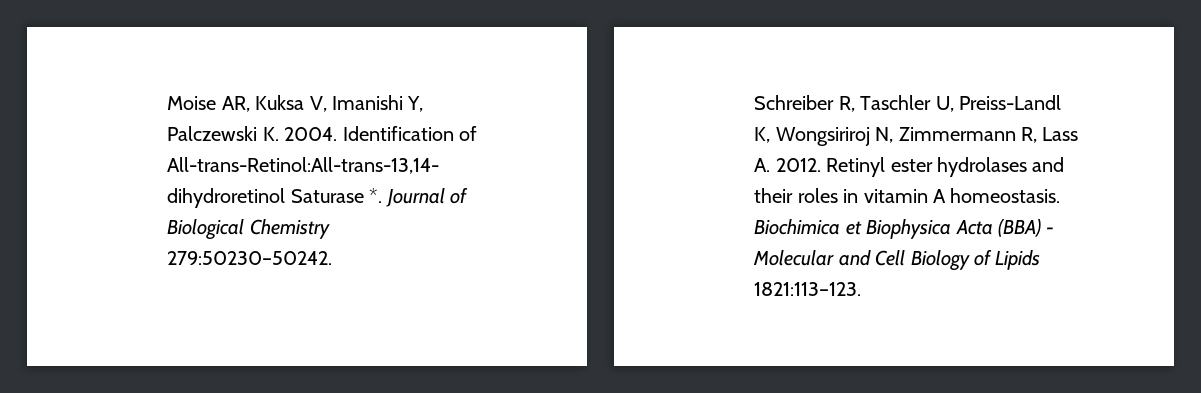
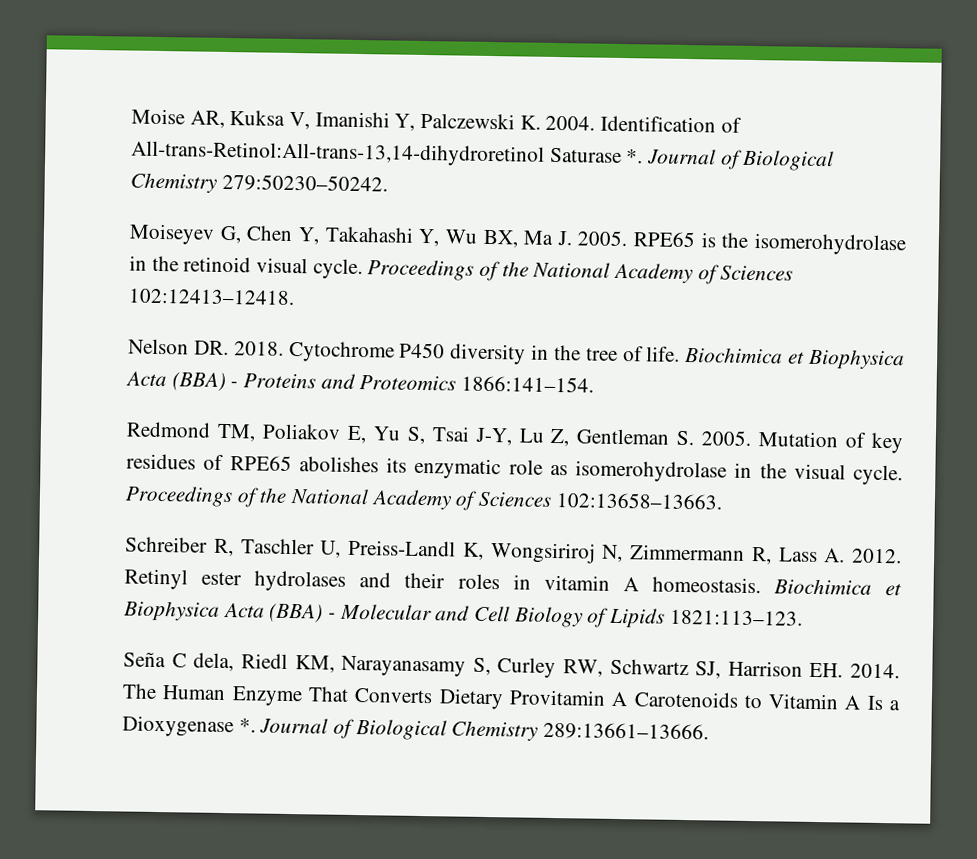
+ Moiseyev G, Chen Y, Takahashi Y, Wu BX, Ma J. 2005. RPE65 is the isomerohydrolase in the retinoid visual cycle. Proceedings of the National Academy of Sciences 102:12413–12418.
+ Nelson DR. 2018. Cytochrome P450 diversity in the tree of life. Biochimica et Biophysica Acta (BBA) - Proteins and Proteomics 1866:141–154.
+ Redmond TM, Poliakov E, Yu S, Tsai J-Y, Lu Z, Gentleman S. 2005. Mutation of key residues of RPE65 abolishes its enzymatic role as isomerohydrolase in the visual cycle. Proceedings of the National Academy of Sciences 102:13658–13663.
+ Seña C dela, Riedl KM, Narayanasamy S, Curley RW, Schwartz SJ, Harrison EH. 2014. The Human Enzyme That Converts Dietary Provitamin A Carotenoids to Vitamin A Is a Dioxygenase *. Journal of Biological Chemistry 289:13661–13666.

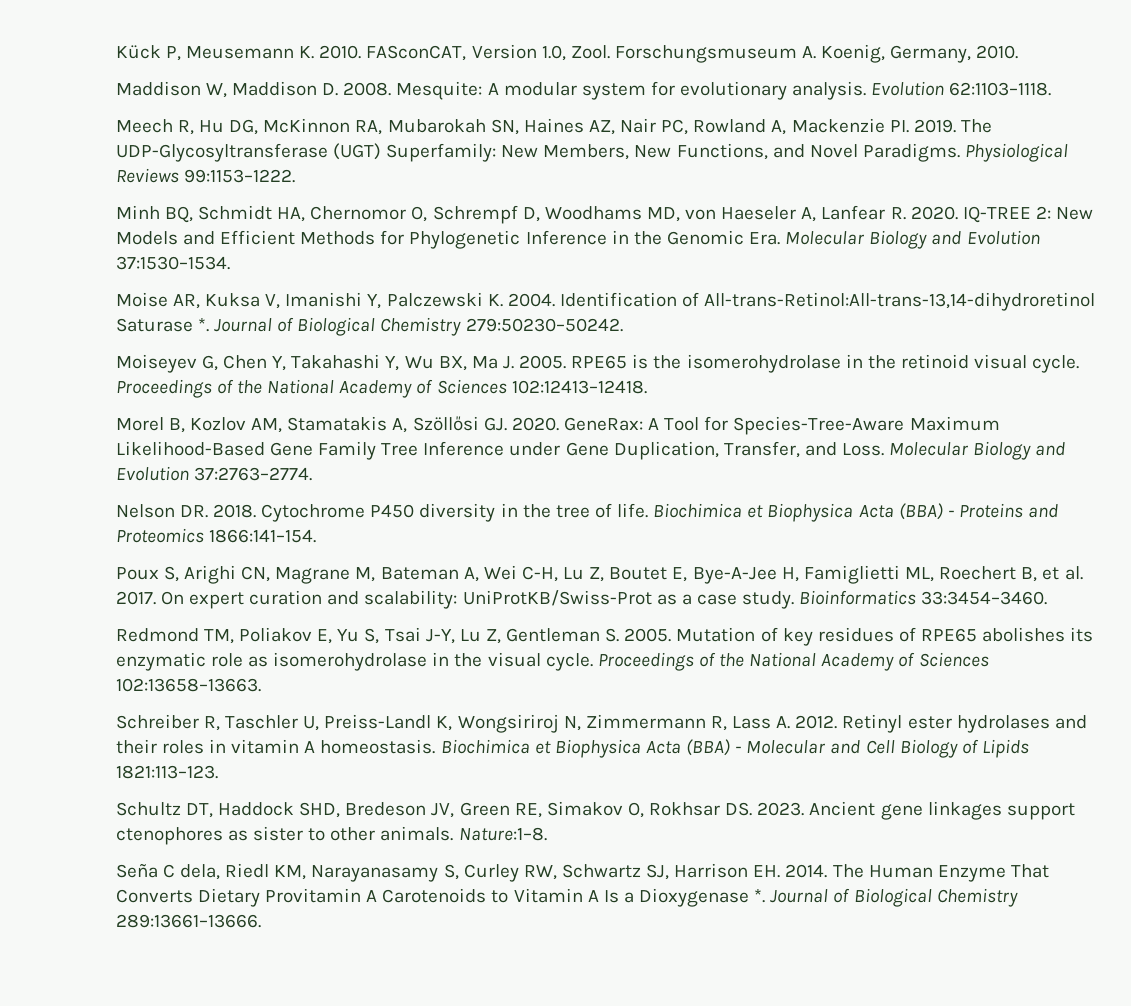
+ Kück P, Meusemann K. 2010. FASconCAT, Version 1.0, Zool. Forschungsmuseum A. Koenig, Germany, 2010.
+ Maddison W, Maddison D. 2008. Mesquite: A modular system for evolutionary analysis. Evolution 62:1103–1118.
+ Meech R, Hu DG, McKinnon RA, Mubarokah SN, Haines AZ, Nair PC, Rowland A, Mackenzie PI. 2019. The UDP-Glycosyltransferase (UGT) Superfamily: New Members, New Functions, and Novel Paradigms. Physiological Reviews 99:1153–1222.
+ Minh BQ, Schmidt HA, Chernomor O, Schrempf D, Woodhams MD, von Haeseler A, Lanfear R. 2020. IQ-TREE 2: New Models and Efficient Methods for Phylogenetic Inference in the Genomic Era. Molecular Biology and Evolution 37:1530–1534.
+ Morel B, Kozlov AM, Stamatakis A, Szöllősi GJ. 2020. GeneRax: A Tool for Species-Tree-Aware Maximum Likelihood-Based Gene Family Tree Inference under Gene Duplication, Transfer, and Loss. Molecular Biology and Evolution 37:2763–2774.
+ Poux S, Arighi CN, Magrane M, Bateman A, Wei C-H, Lu Z, Boutet E, Bye-A-Jee H, Famiglietti ML, Roechert B, et al. 2017. On expert curation and scalability: UniProtKB/Swiss-Prot as a case study. Bioinformatics 33:3454–3460.
+ Schultz DT, Haddock SHD, Bredeson JV, Green RE, Simakov O, Rokhsar DS. 2023. Ancient gene linkages support ctenophores as sister to other animals. Nature:1–8.

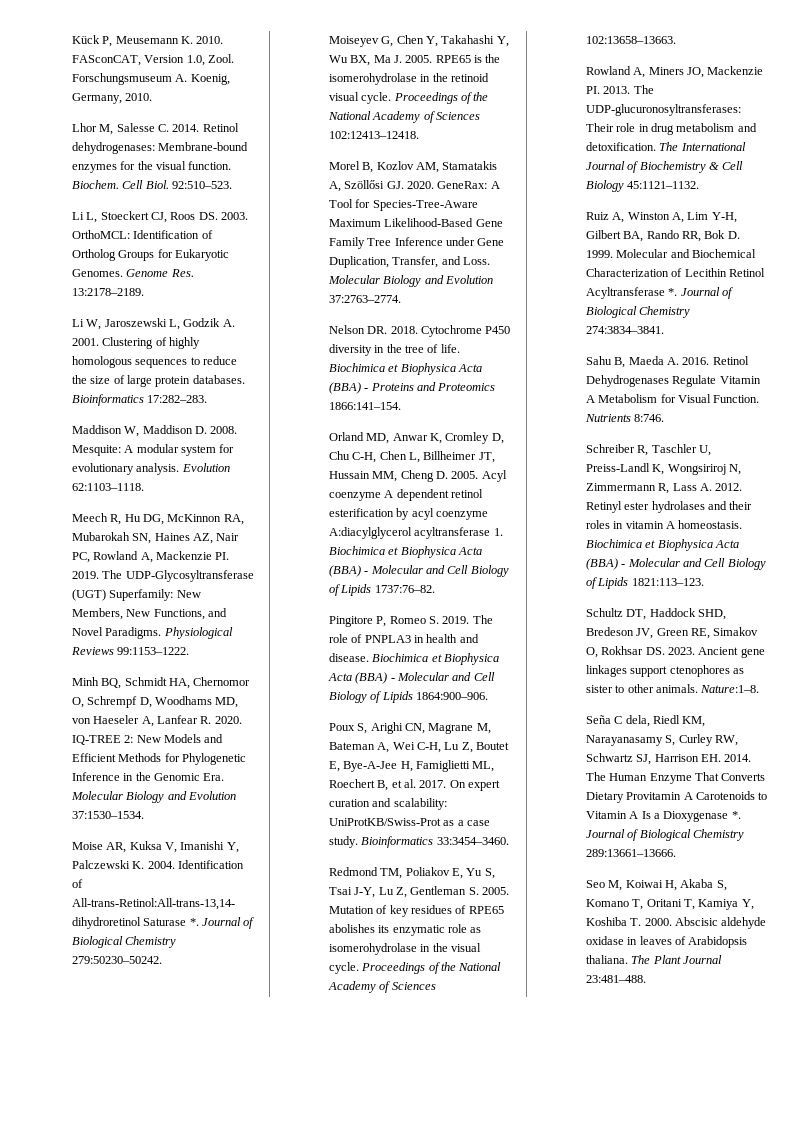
+ Lhor M, Salesse C. 2014. Retinol dehydrogenases: Membrane-bound enzymes for the visual function. Biochem. Cell Biol. 92:510–523.
+ Li L, Stoeckert CJ, Roos DS. 2003. OrthoMCL: Identification of Ortholog Groups for Eukaryotic Genomes. Genome Res. 13:2178–2189.
+ Li W, Jaroszewski L, Godzik A. 2001. Clustering of highly homologous sequences to reduce the size of large protein databases. Bioinformatics 17:282–283.
+ Orland MD, Anwar K, Cromley D, Chu C-H, Chen L, Billheimer JT, Hussain MM, Cheng D. 2005. Acyl coenzyme A dependent retinol esterification by acyl coenzyme A:diacylglycerol acyltransferase 1. Biochimica et Biophysica Acta (BBA) - Molecular and Cell Biology of Lipids 1737:76–82.
+ Pingitore P, Romeo S. 2019. The role of PNPLA3 in health and disease. Biochimica et Biophysica Acta (BBA) - Molecular and Cell Biology of Lipids 1864:900–906.
+ Rowland A, Miners JO, Mackenzie PI. 2013. The UDP-glucuronosyltransferases: Their role in drug metabolism and detoxification. The International Journal of Biochemistry & Cell Biology 45:1121–1132.
+ Ruiz A, Winston A, Lim Y-H, Gilbert BA, Rando RR, Bok D. 1999. Molecular and Biochemical Characterization of Lecithin Retinol Acyltransferase *. Journal of Biological Chemistry 274:3834–3841.
+ Sahu B, Maeda A. 2016. Retinol Dehydrogenases Regulate Vitamin A Metabolism for Visual Function. Nutrients 8:746.
+ Seo M, Koiwai H, Akaba S, Komano T, Oritani T, Kamiya Y, Koshiba T. 2000. Abscisic aldehyde oxidase in leaves of Arabidopsis thaliana. The Plant Journal 23:481–488.

